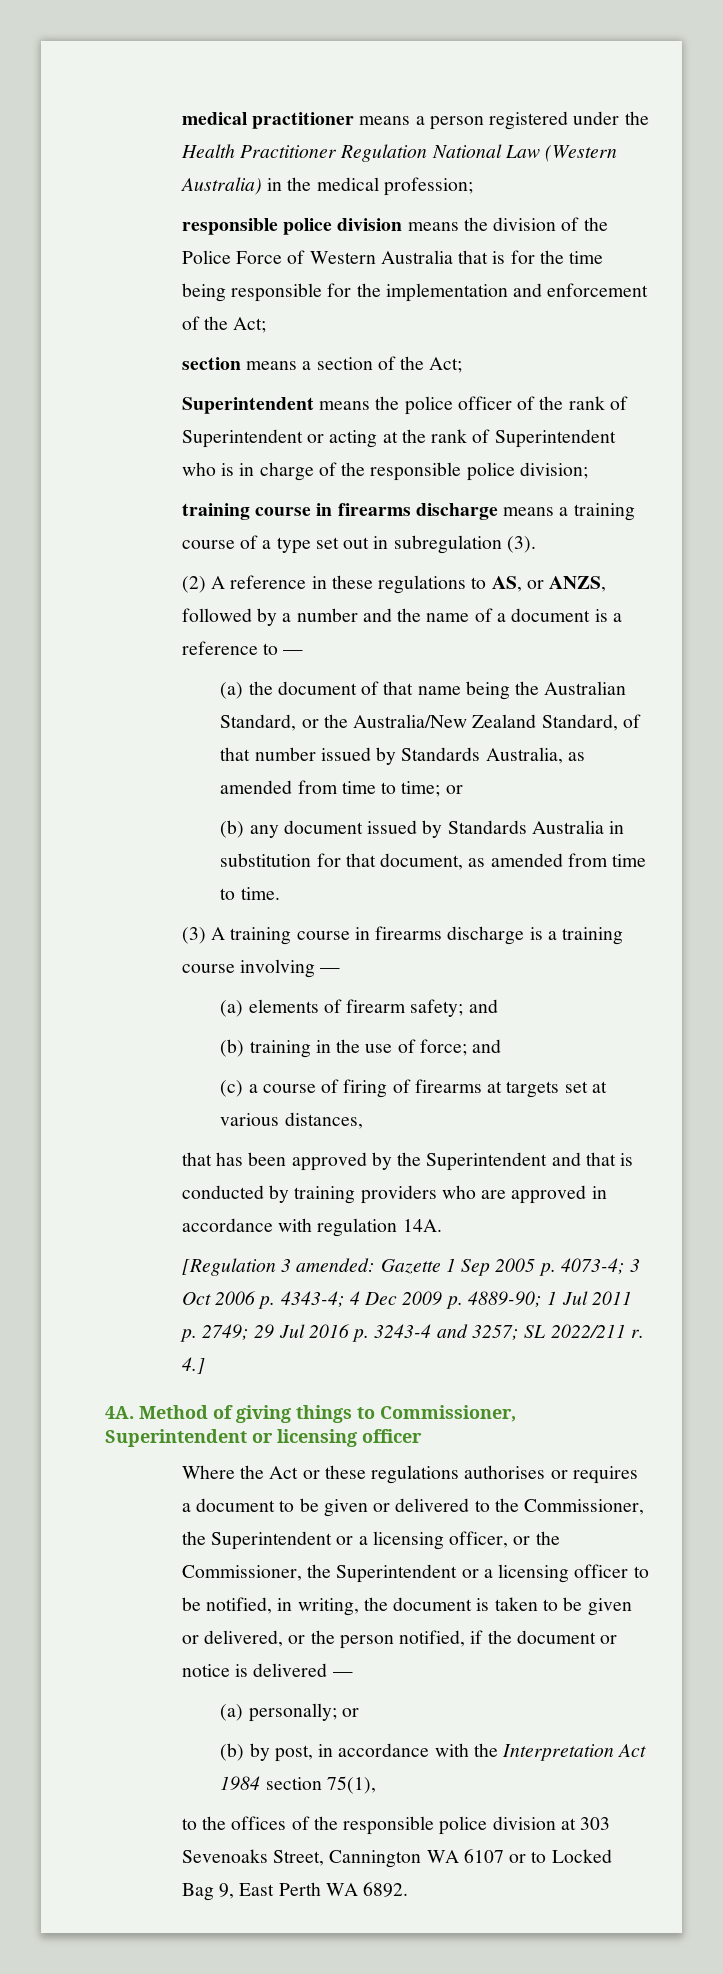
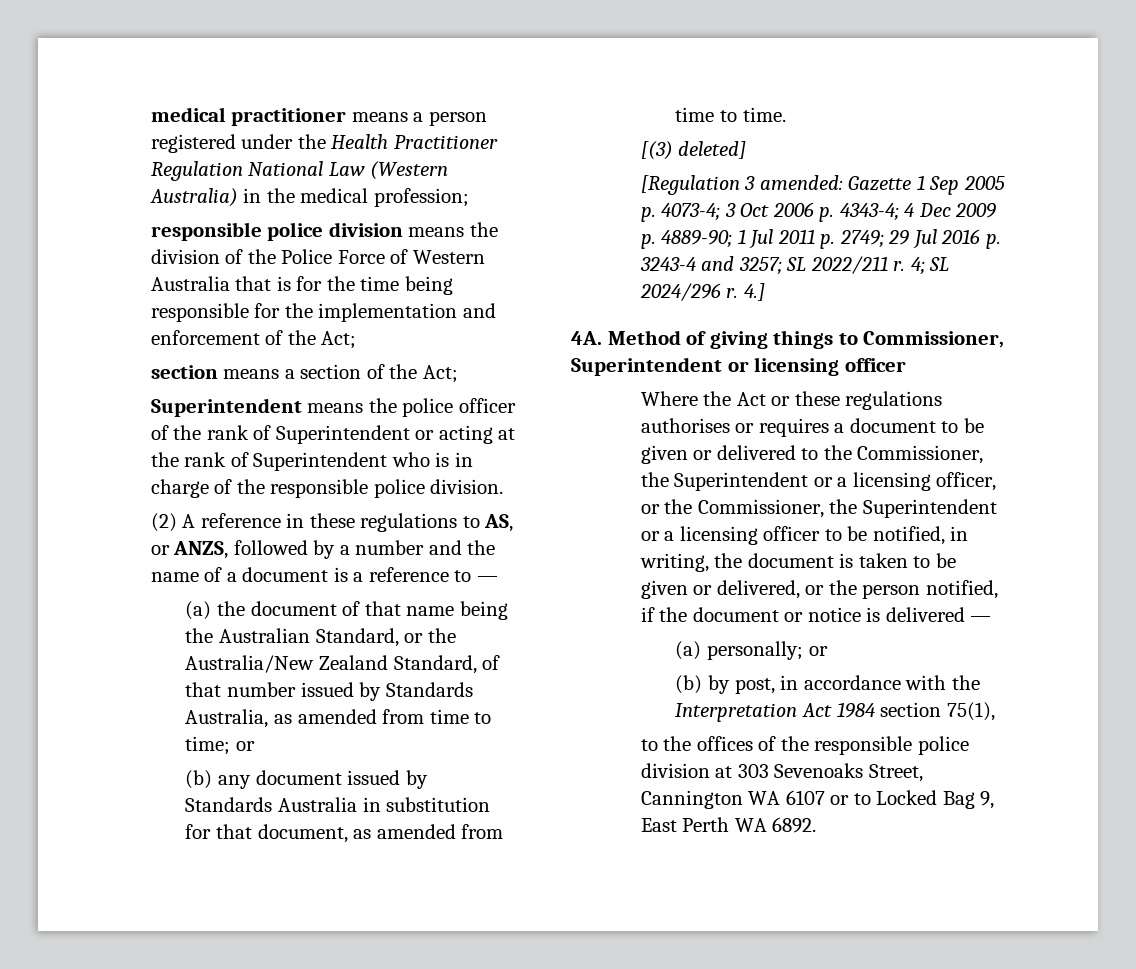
- Superintendent means the police officer of the rank of Superintendent or acting at the rank of Superintendent who is in charge of the responsible police division;
- training course in firearms discharge means a training course of a type set out in subregulation (3).
+ Superintendent means the police officer of the rank of Superintendent or acting at the rank of Superintendent who is in charge of the responsible police division.
- (3) A training course in firearms discharge is a training course involving —
- (a) elements of firearm safety; and
- (b) training in the use of force; and
- (c) a course of firing of firearms at targets set at various distances,
- that has been approved by the Superintendent and that is conducted by training providers who are approved in accordance with regulation 14A.
+ [(3) deleted]
+ 4; SL 2024/296 r.

